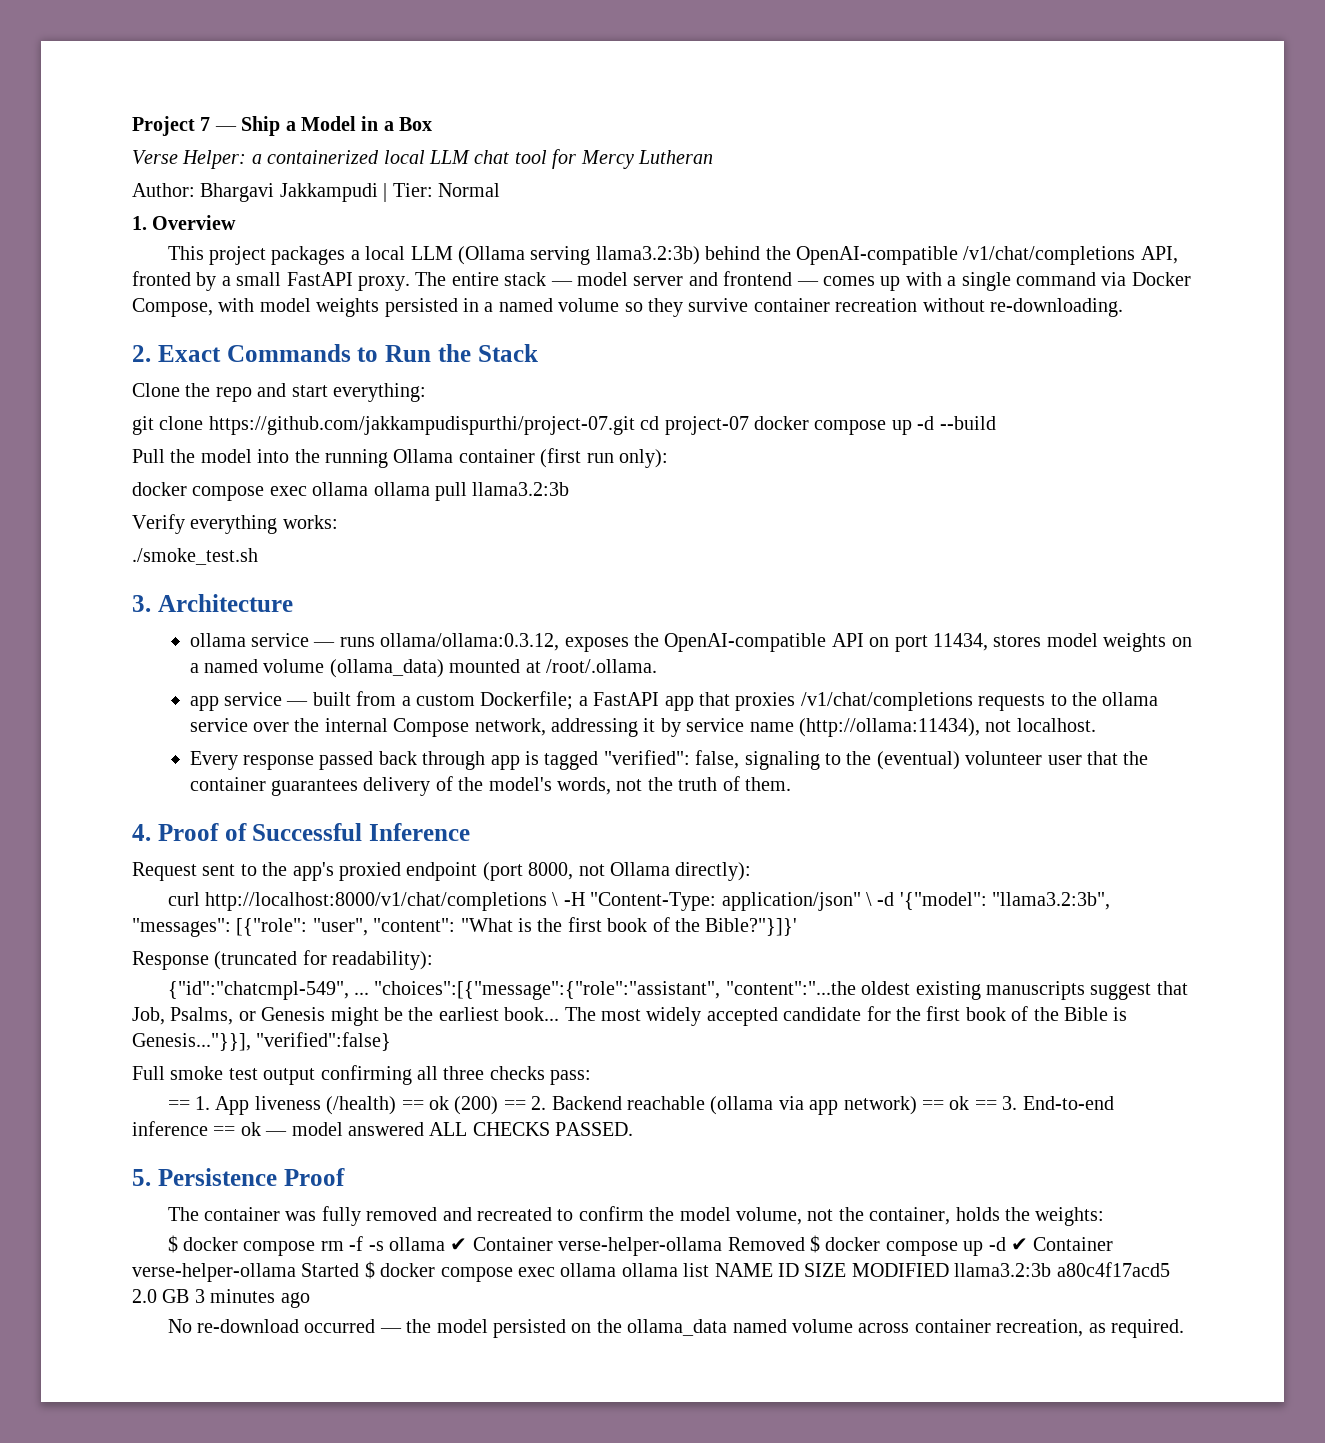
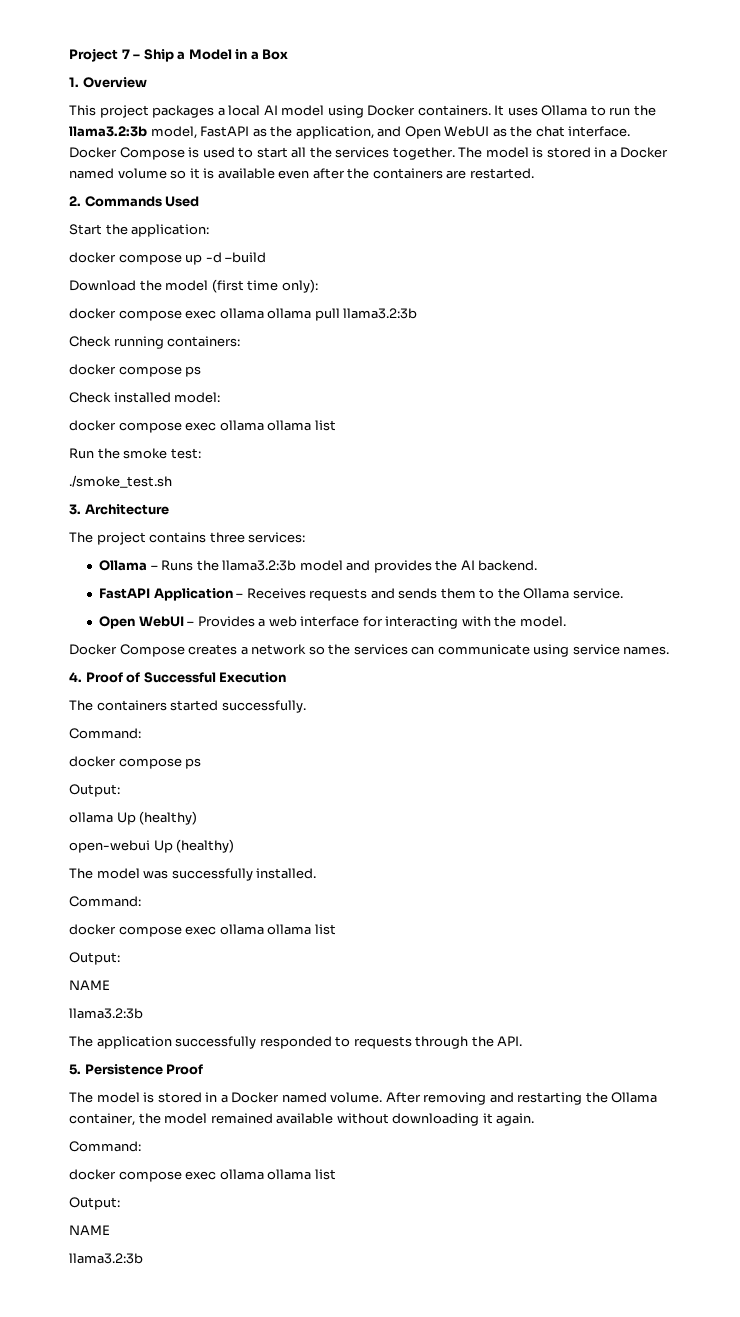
- Project 7 — Ship a Model in a Box
+ Project 7 – Ship a Model in a Box
- Verse Helper: a containerized local LLM chat tool for Mercy Lutheran
- Author: Bhargavi Jakkampudi | Tier: Normal
- This project packages a local LLM (Ollama serving llama3.2:3b) behind the OpenAI-compatible /v1/chat/completions API, fronted by a small FastAPI proxy. The entire stack — model server and frontend — comes up with a single command via Docker Compose, with model weights persisted in a named volume so they survive container recreation without re-downloading.
- 2. Exact Commands to Run the Stack
- Clone the repo and start everything:
- git clone https://github.com/jakkampudispurthi/project-07.git cd project-07 docker compose up -d --build
- Pull the model into the running Ollama container (first run only):
+ This project packages a local AI model using Docker containers. It uses Ollama to run the llama3.2:3b model, FastAPI as the application, and Open WebUI as the chat interface. Docker Compose is used to start all the services together. The model is stored in a Docker named volume so it is available even after the containers are restarted.
+ 2. Commands Used
+ Start the application:
+ docker compose up -d –build
+ Download the model (first time only):
- Verify everything works:
+ Check running containers:
+ docker compose ps
+ Check installed model:
+ docker compose exec ollama ollama list
+ Run the smoke test:
  ./smoke_test.sh
  3. Architecture
- ollama service — runs ollama/ollama:0.3.12, exposes the OpenAI-compatible API on port 11434, stores model weights on a named volume (ollama_data) mounted at /root/.ollama.
- app service — built from a custom Dockerfile; a FastAPI app that proxies /v1/chat/completions requests to the ollama service over the internal Compose network, addressing it by service name (http://ollama:11434), not localhost.
- Every response passed back through app is tagged "verified": false, signaling to the (eventual) volunteer user that the container guarantees delivery of the model's words, not the truth of them.
- 4. Proof of Successful Inference
- Request sent to the app's proxied endpoint (port 8000, not Ollama directly):
- curl http://localhost:8000/v1/chat/completions \ -H "Content-Type: application/json" \ -d '{"model": "llama3.2:3b", "messages": [{"role": "user", "content": "What is the first book of the Bible?"}]}'
- Response (truncated for readability):
- {"id":"chatcmpl-549", ... "choices":[{"message":{"role":"assistant", "content":"...the oldest existing manuscripts suggest that Job, Psalms, or Genesis might be the earliest book... The most widely accepted candidate for the first book of the Bible is Genesis..."}}], "verified":false}
- Full smoke test output confirming all three checks pass:
- == 1. App liveness (/health) == ok (200) == 2. Backend reachable (ollama via app network) == ok == 3. End-to-end inference == ok — model answered ALL CHECKS PASSED.
+ The project contains three services:
+ Ollama – Runs the llama3.2:3b model and provides the AI backend.
+ FastAPI Application – Receives requests and sends them to the Ollama service.
+ Open WebUI – Provides a web interface for interacting with the model.
+ Docker Compose creates a network so the services can communicate using service names.
+ 4. Proof of Successful Execution
+ The containers started successfully.
+ Command:
+ docker compose ps
+ Output:
+ ollama Up (healthy)
+ open-webui Up (healthy)
+ The model was successfully installed.
+ Command:
+ docker compose exec ollama ollama list
+ Output:
+ NAME
+ llama3.2:3b
+ The application successfully responded to requests through the API.
  5. Persistence Proof
- The container was fully removed and recreated to confirm the model volume, not the container, holds the weights:
- $ docker compose rm -f -s ollama ✔ Container verse-helper-ollama Removed $ docker compose up -d ✔ Container verse-helper-ollama Started $ docker compose exec ollama ollama list NAME ID SIZE MODIFIED llama3.2:3b a80c4f17acd5 2.0 GB 3 minutes ago
- No re-download occurred — the model persisted on the ollama_data named volume across container recreation, as required.
+ The model is stored in a Docker named volume. After removing and restarting the Ollama container, the model remained available without downloading it again.
+ Command:
+ docker compose exec ollama ollama list
+ Output:
+ NAME
+ llama3.2:3b

